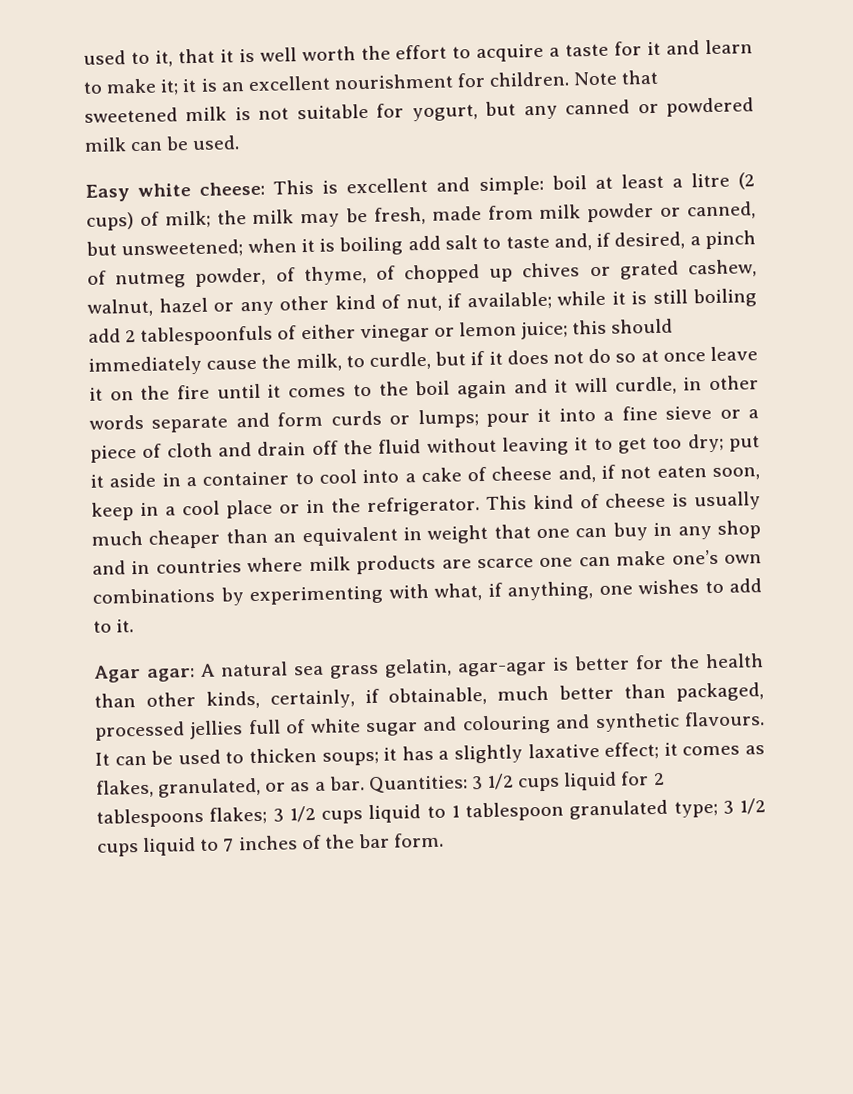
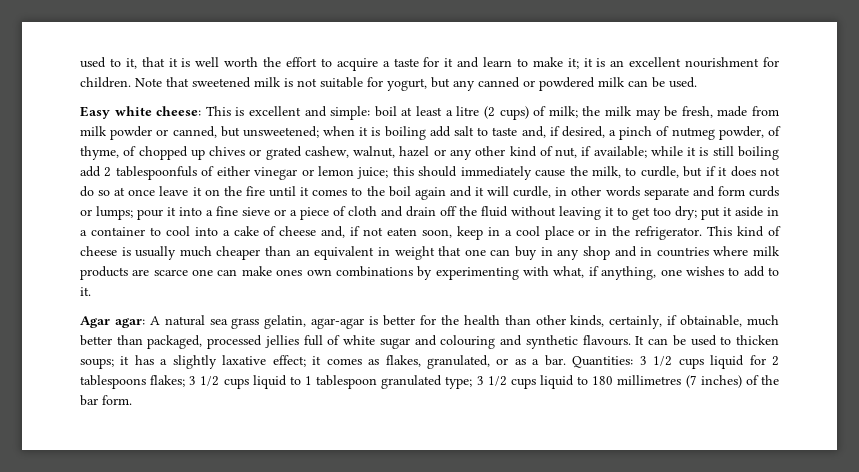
- This kind of cheese is usually much cheaper than an equivalent in weight that one can buy in any shop and in countries where milk products are scarce one can make one’s own combinations by experimenting with what, if anything, one wishes to add to it.
+ This kind of cheese is usually much cheaper than an equivalent in weight that one can buy in any shop and in countries where milk products are scarce one can make ones own combinations by experimenting with what, if anything, one wishes to add to it.
- Quantities: 3 1/2 cups liquid for 2 tablespoons flakes; 3 1/2 cups liquid to 1 tablespoon granulated type; 3 1/2 cups liquid to 7 inches of the bar form.
+ Quantities: 3 1/2 cups liquid for 2 tablespoons flakes; 3 1/2 cups liquid to 1 tablespoon granulated type; 3 1/2 cups liquid to 180 millimetres (7 inches) of the bar form.

